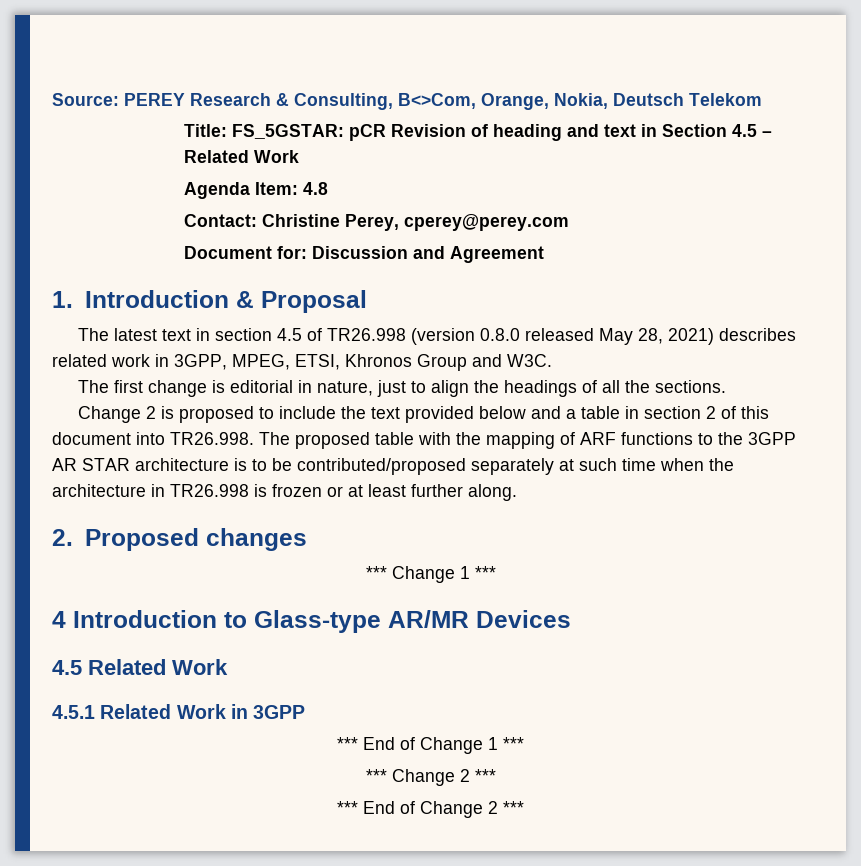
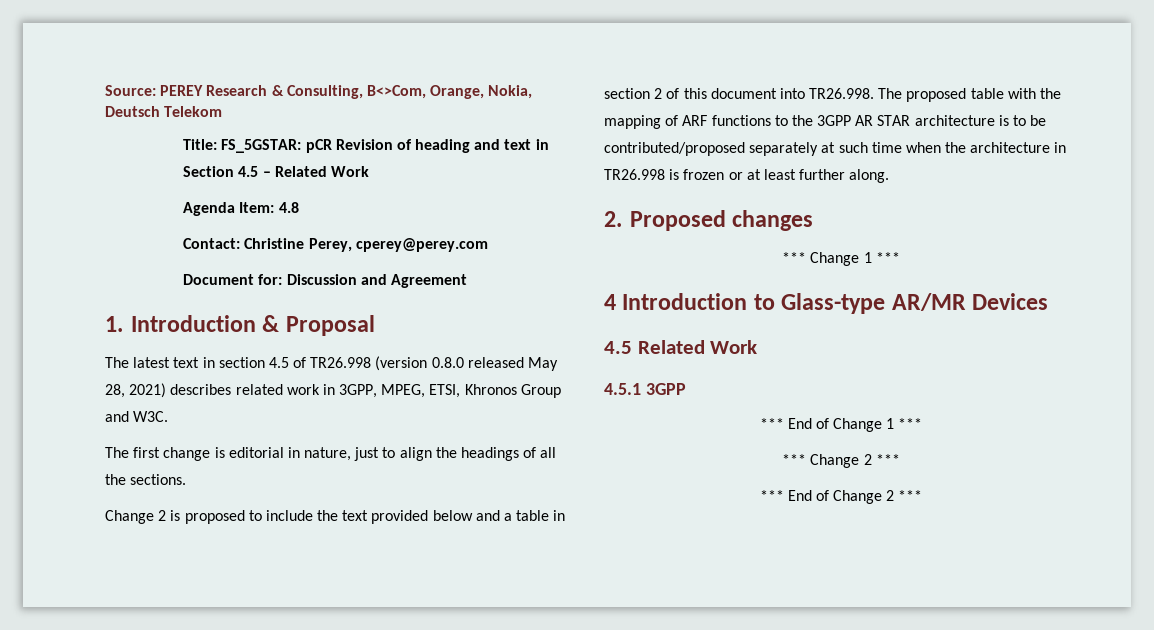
- 4.5.1 Related Work in 3GPP
+ 4.5.1 3GPP

